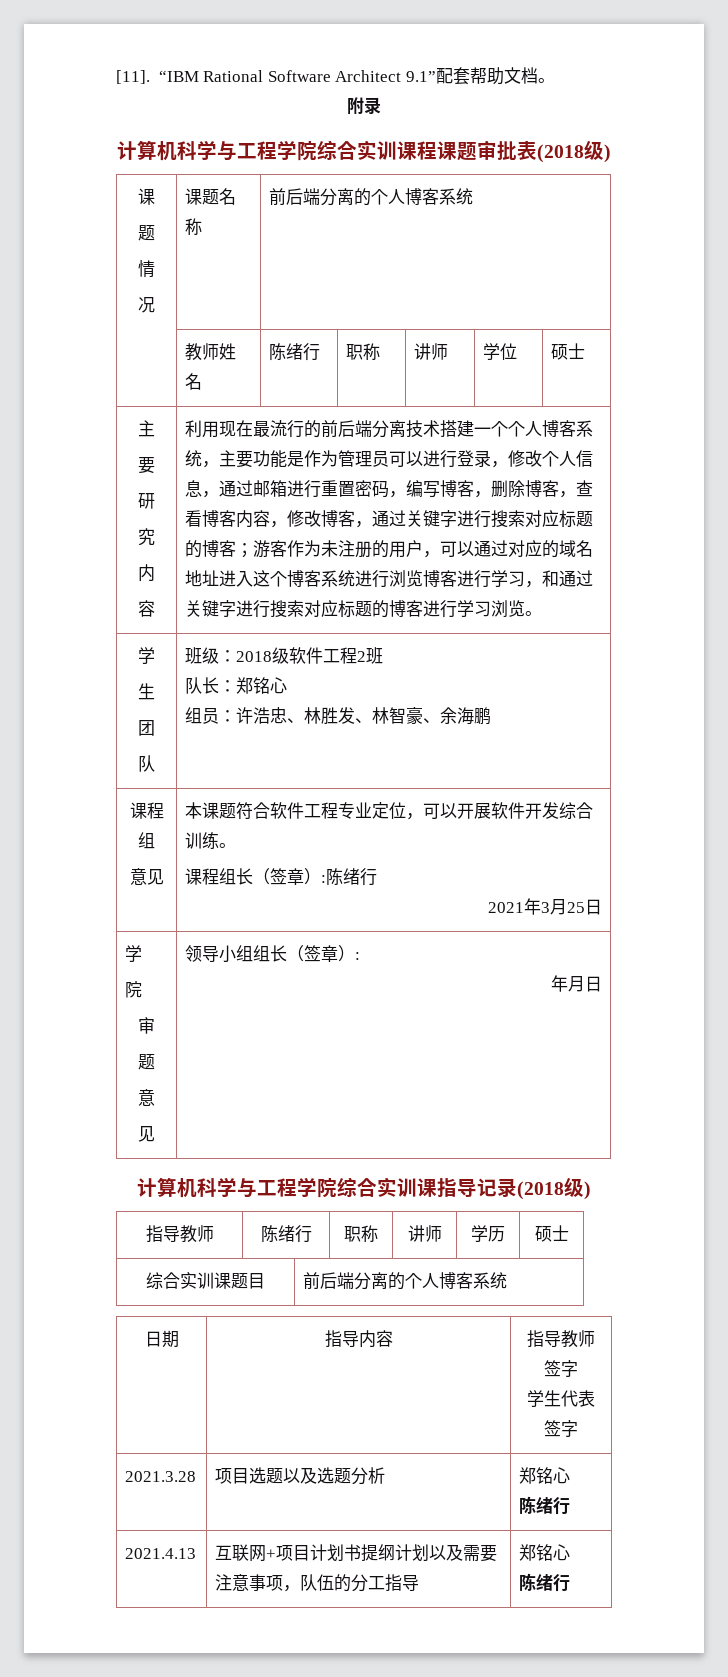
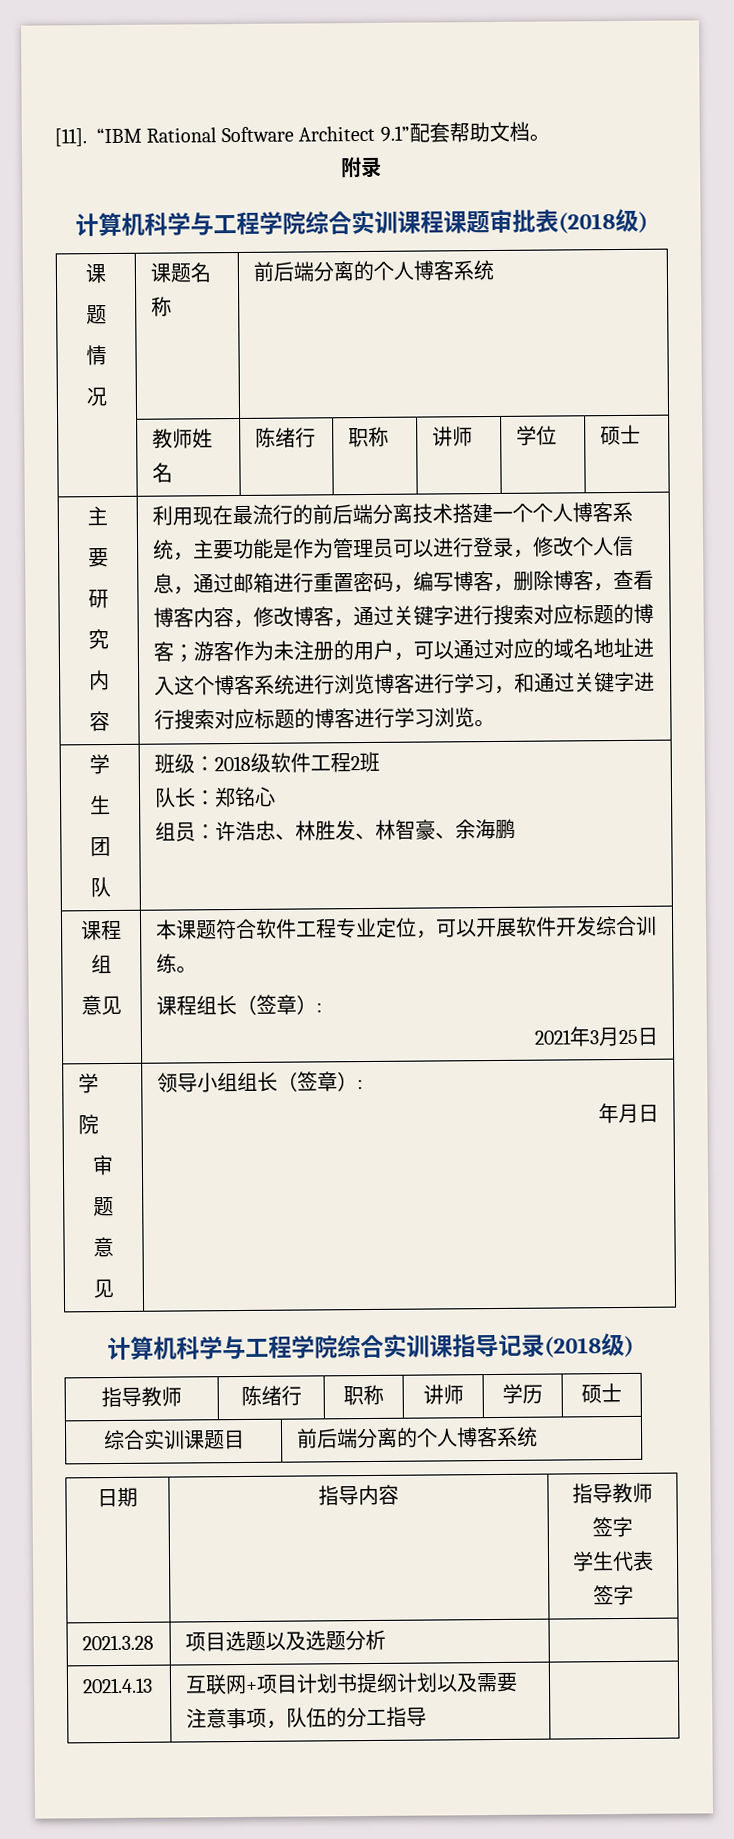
  游客作为未注册的用户，可以通过对应的域名地址进入这个博客系统进行浏览博客进行学习，和通过关键字进行搜索对应标题的博客进行学习浏览。
  学
  生
  团
  队 | 班级：2018级软件工程2班
  队长：郑铭心
  组员：许浩忠、林胜发、林智豪、余海鹏
  课程组
  意见 | 本课题符合软件工程专业定位，可以开展软件开发综合训练。
- 课程组长（签章）:陈绪行
+ 课程组长（签章）:
- 2021.3.28 | 项目选题以及选题分析 | 郑铭心
- 陈绪行
+ 2021.3.28 | 项目选题以及选题分析 |
- 2021.4.13 | 互联网+项目计划书提纲计划以及需要注意事项，队伍的分工指导 | 郑铭心
- 陈绪行
+ 2021.4.13 | 互联网+项目计划书提纲计划以及需要注意事项，队伍的分工指导 |

